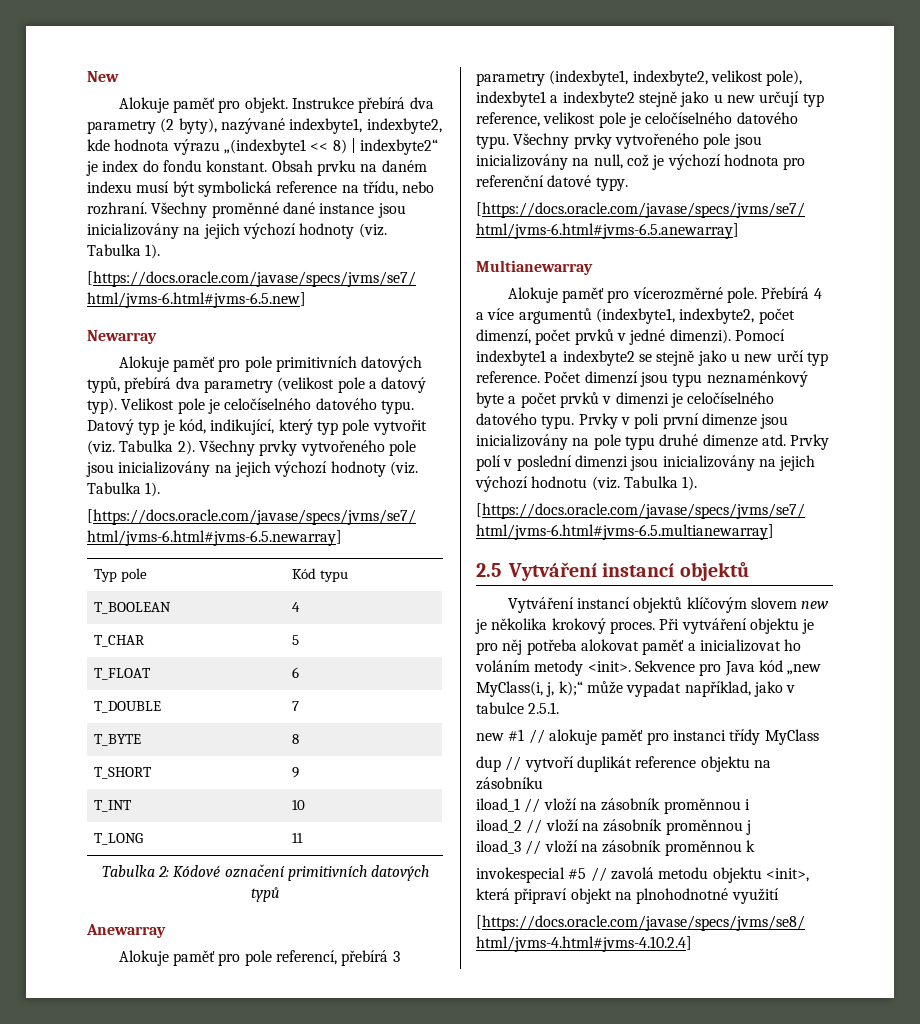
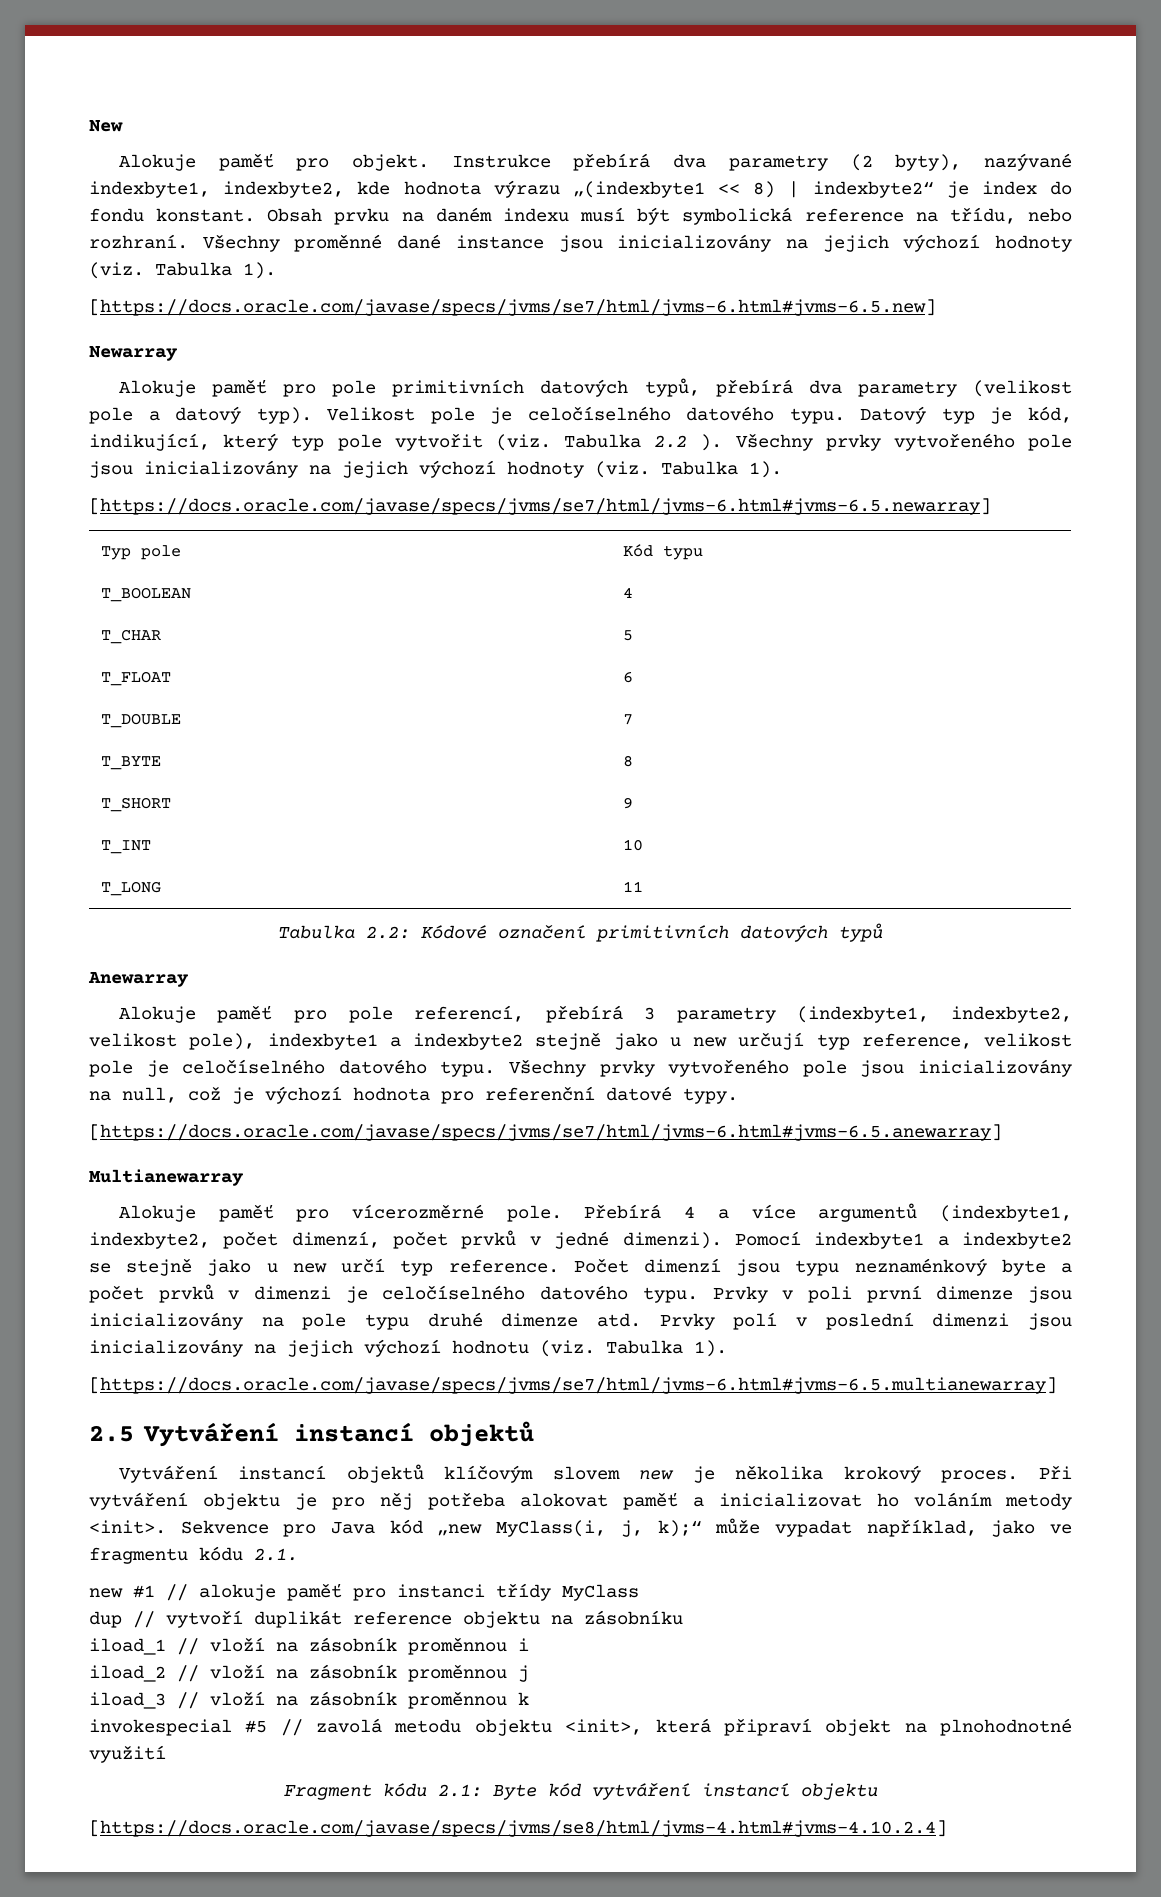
- Datový typ je kód, indikující, který typ pole vytvořit (viz. Tabulka 2).
+ Datový typ je kód, indikující, který typ pole vytvořit (viz. Tabulka 2.2 ).
- Tabulka 2: Kódové označení primitivních datových typů
+ Tabulka 2.2: Kódové označení primitivních datových typů
- Sekvence pro Java kód „new MyClass(i, j, k);“ může vypadat například, jako v tabulce 2.5.1.
+ Sekvence pro Java kód „new MyClass(i, j, k);“ může vypadat například, jako ve fragmentu kódu 2.1.
+ Fragment kódu 2.1: Byte kód vytváření instancí objektu

